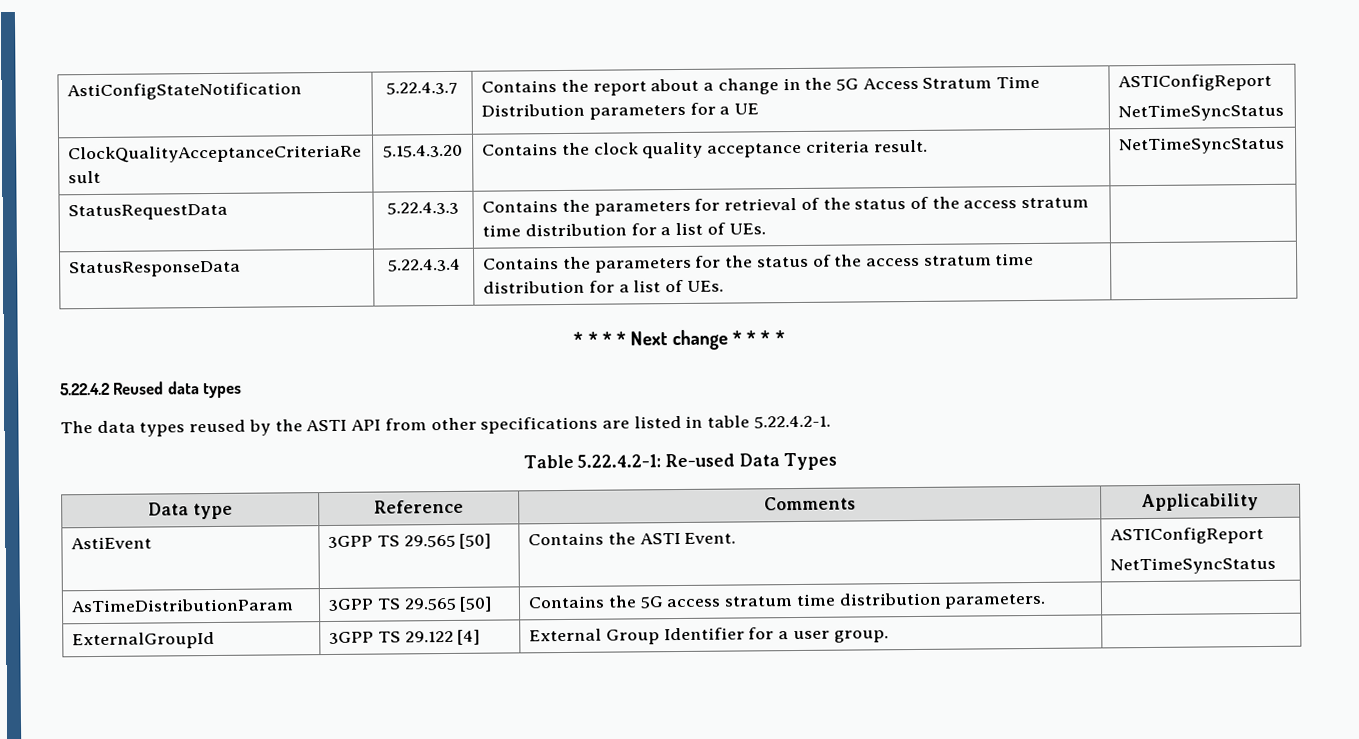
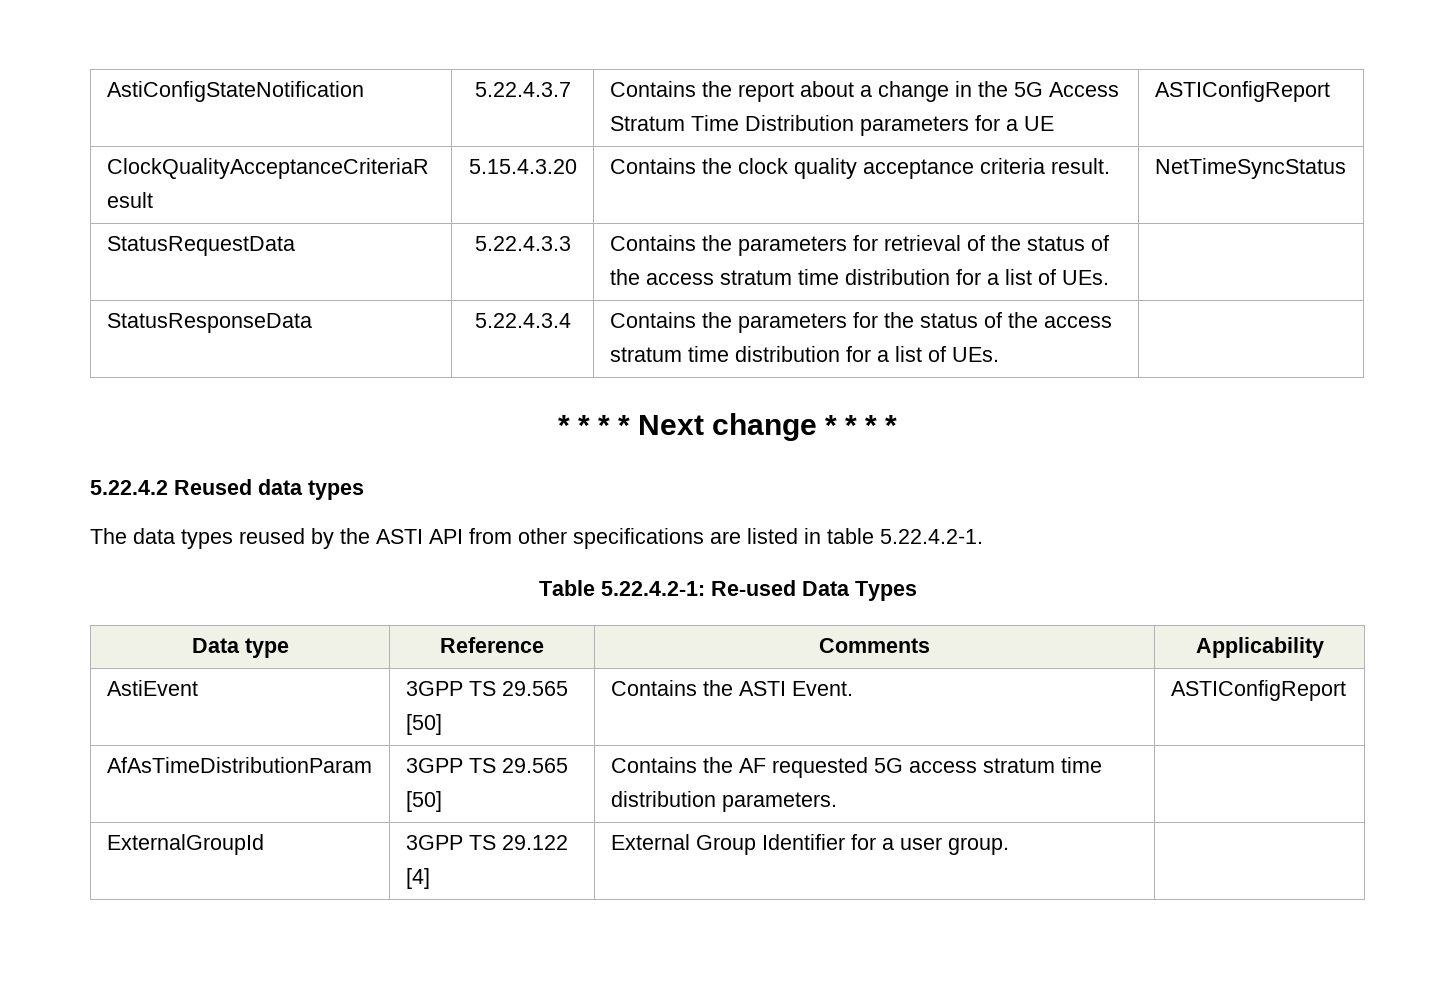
  AstiConfigStateNotification | 5.22.4.3.7 | Contains the report about a change in the 5G Access Stratum Time Distribution parameters for a UE | ASTIConfigReport
- NetTimeSyncStatus
  AstiEvent | 3GPP TS 29.565 [50] | Contains the ASTI Event. | ASTIConfigReport
- NetTimeSyncStatus
- AsTimeDistributionParam | 3GPP TS 29.565 [50] | Contains the 5G access stratum time distribution parameters. |
+ AfAsTimeDistributionParam | 3GPP TS 29.565 [50] | Contains the AF requested 5G access stratum time distribution parameters. |

